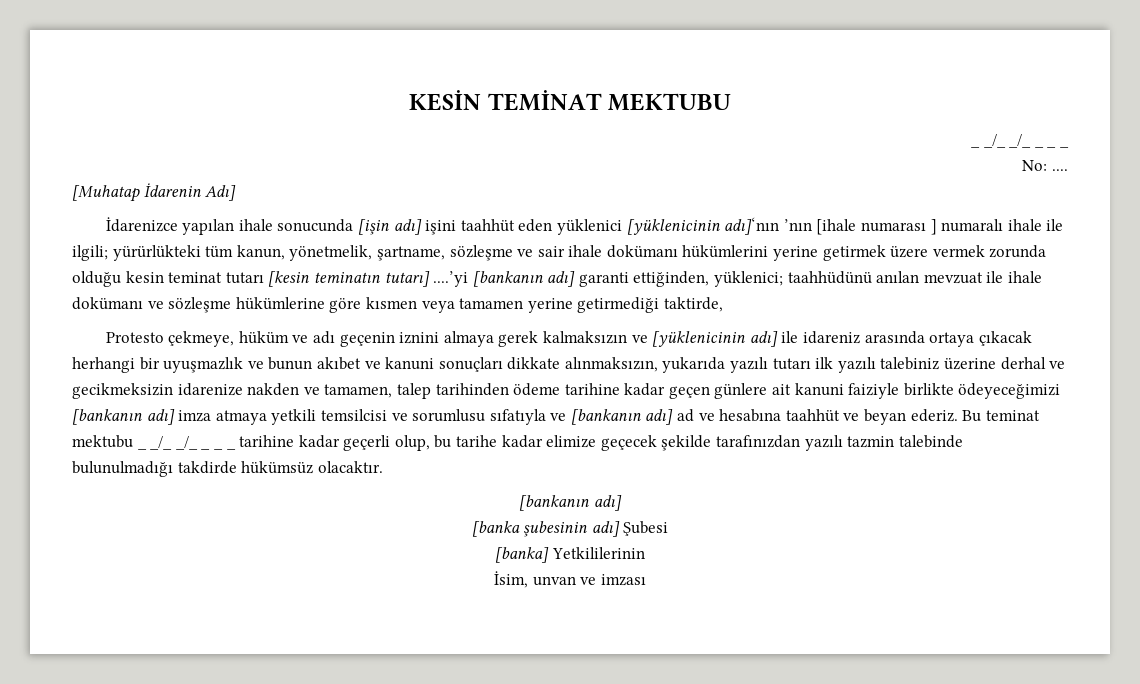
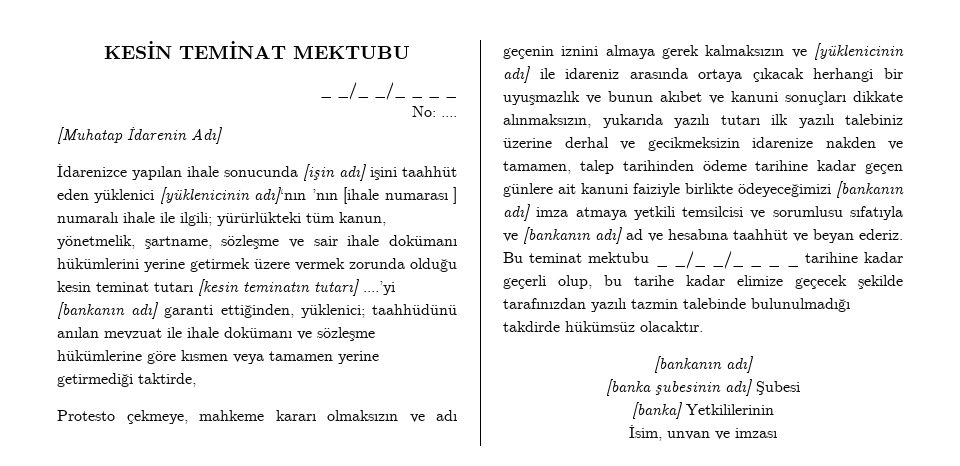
- Protesto çekmeye, hüküm ve adı geçenin iznini almaya gerek kalmaksızın ve [yüklenicinin adı] ile idareniz arasında ortaya çıkacak herhangi bir uyuşmazlık ve bunun akıbet ve kanuni sonuçları dikkate alınmaksızın, yukarıda yazılı tutarı ilk yazılı talebiniz üzerine derhal ve gecikmeksizin idarenize nakden ve tamamen, talep tarihinden ödeme tarihine kadar geçen günlere ait kanuni faiziyle birlikte ödeyeceğimizi [bankanın adı] imza atmaya yetkili temsilcisi ve sorumlusu sıfatıyla ve [bankanın adı] ad ve hesabına taahhüt ve beyan ederiz.
+ Protesto çekmeye, mahkeme kararı olmaksızın ve adı geçenin iznini almaya gerek kalmaksızın ve [yüklenicinin adı] ile idareniz arasında ortaya çıkacak herhangi bir uyuşmazlık ve bunun akıbet ve kanuni sonuçları dikkate alınmaksızın, yukarıda yazılı tutarı ilk yazılı talebiniz üzerine derhal ve gecikmeksizin idarenize nakden ve tamamen, talep tarihinden ödeme tarihine kadar geçen günlere ait kanuni faiziyle birlikte ödeyeceğimizi [bankanın adı] imza atmaya yetkili temsilcisi ve sorumlusu sıfatıyla ve [bankanın adı] ad ve hesabına taahhüt ve beyan ederiz.

